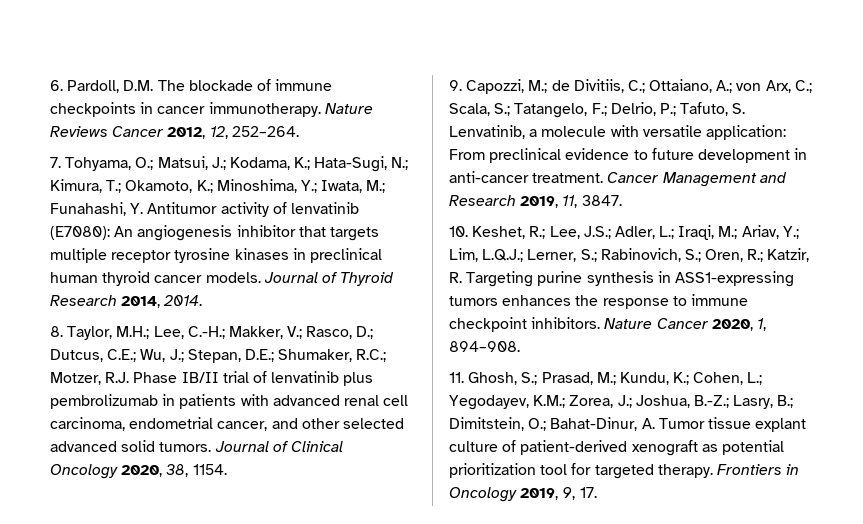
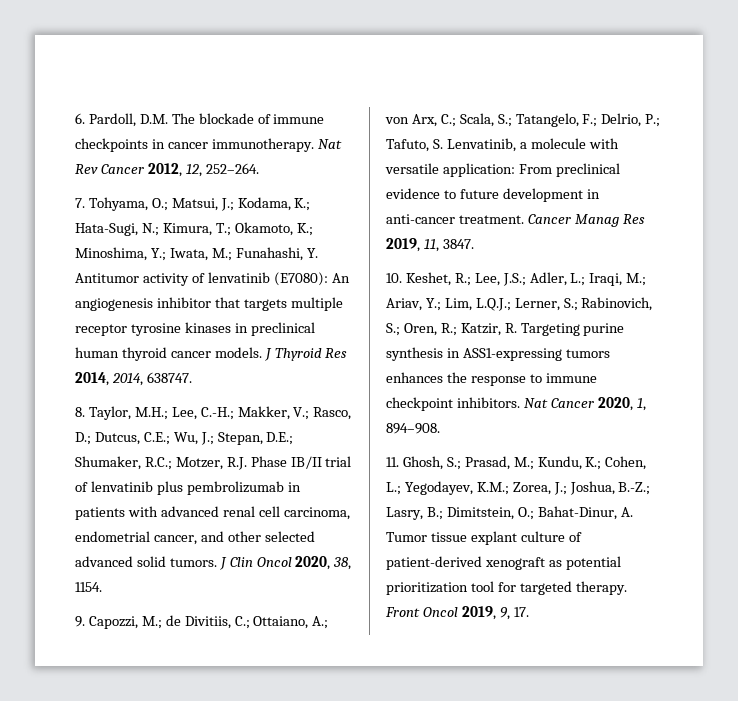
- Nature Reviews Cancer 2012, 12, 252–264.
+ Nat Rev Cancer 2012, 12, 252–264.
- Journal of Thyroid Research 2014, 2014.
+ J Thyroid Res 2014, 2014, 638747.
- Journal of Clinical Oncology 2020, 38, 1154.
+ J Clin Oncol 2020, 38, 1154.
- Cancer Management and Research 2019, 11, 3847.
+ Cancer Manag Res 2019, 11, 3847.
- Nature Cancer 2020, 1, 894–908.
+ Nat Cancer 2020, 1, 894–908.
- Frontiers in Oncology 2019, 9, 17.
+ Front Oncol 2019, 9, 17.

